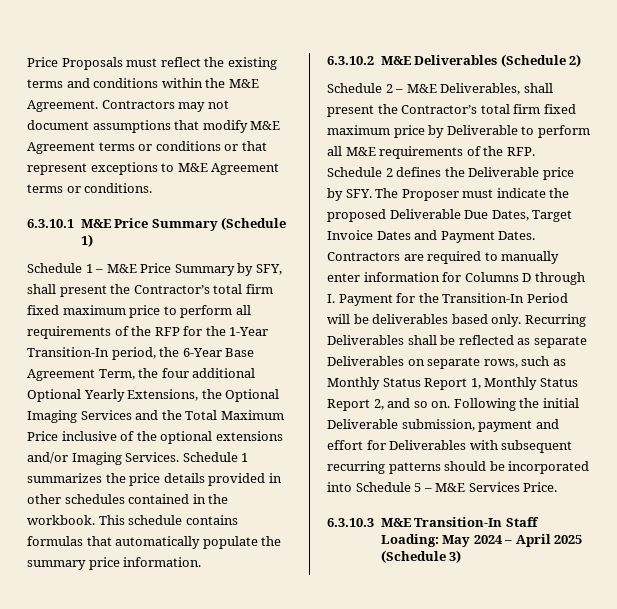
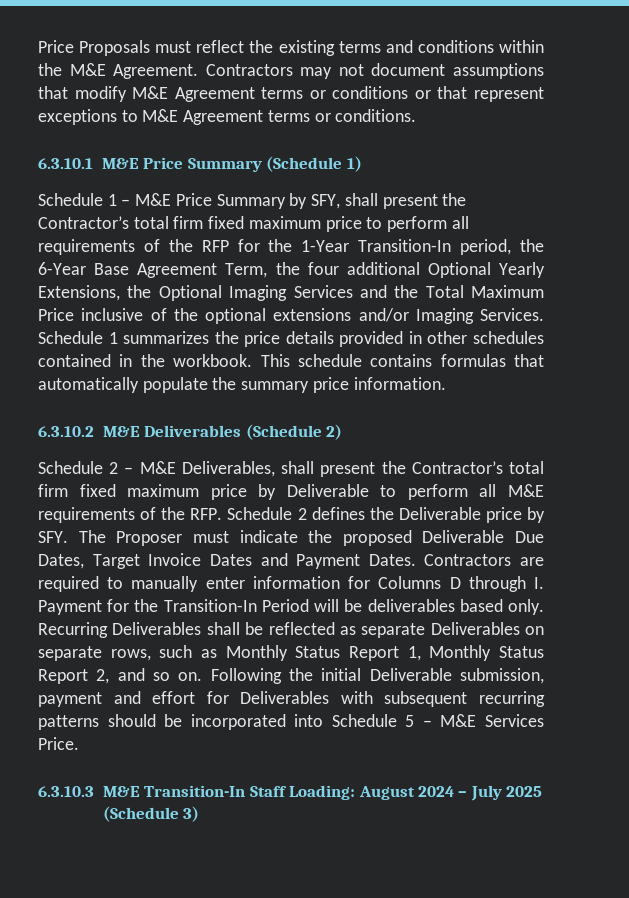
- 6.3.10.3 M&E Transition-In Staff Loading: May 2024 – April 2025 (Schedule 3)
+ 6.3.10.3 M&E Transition-In Staff Loading: August 2024 – July 2025 (Schedule 3)

